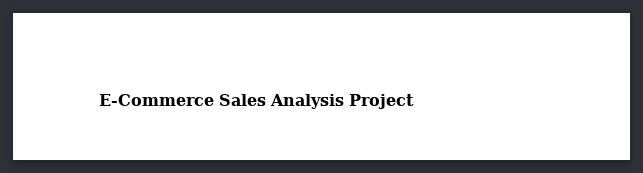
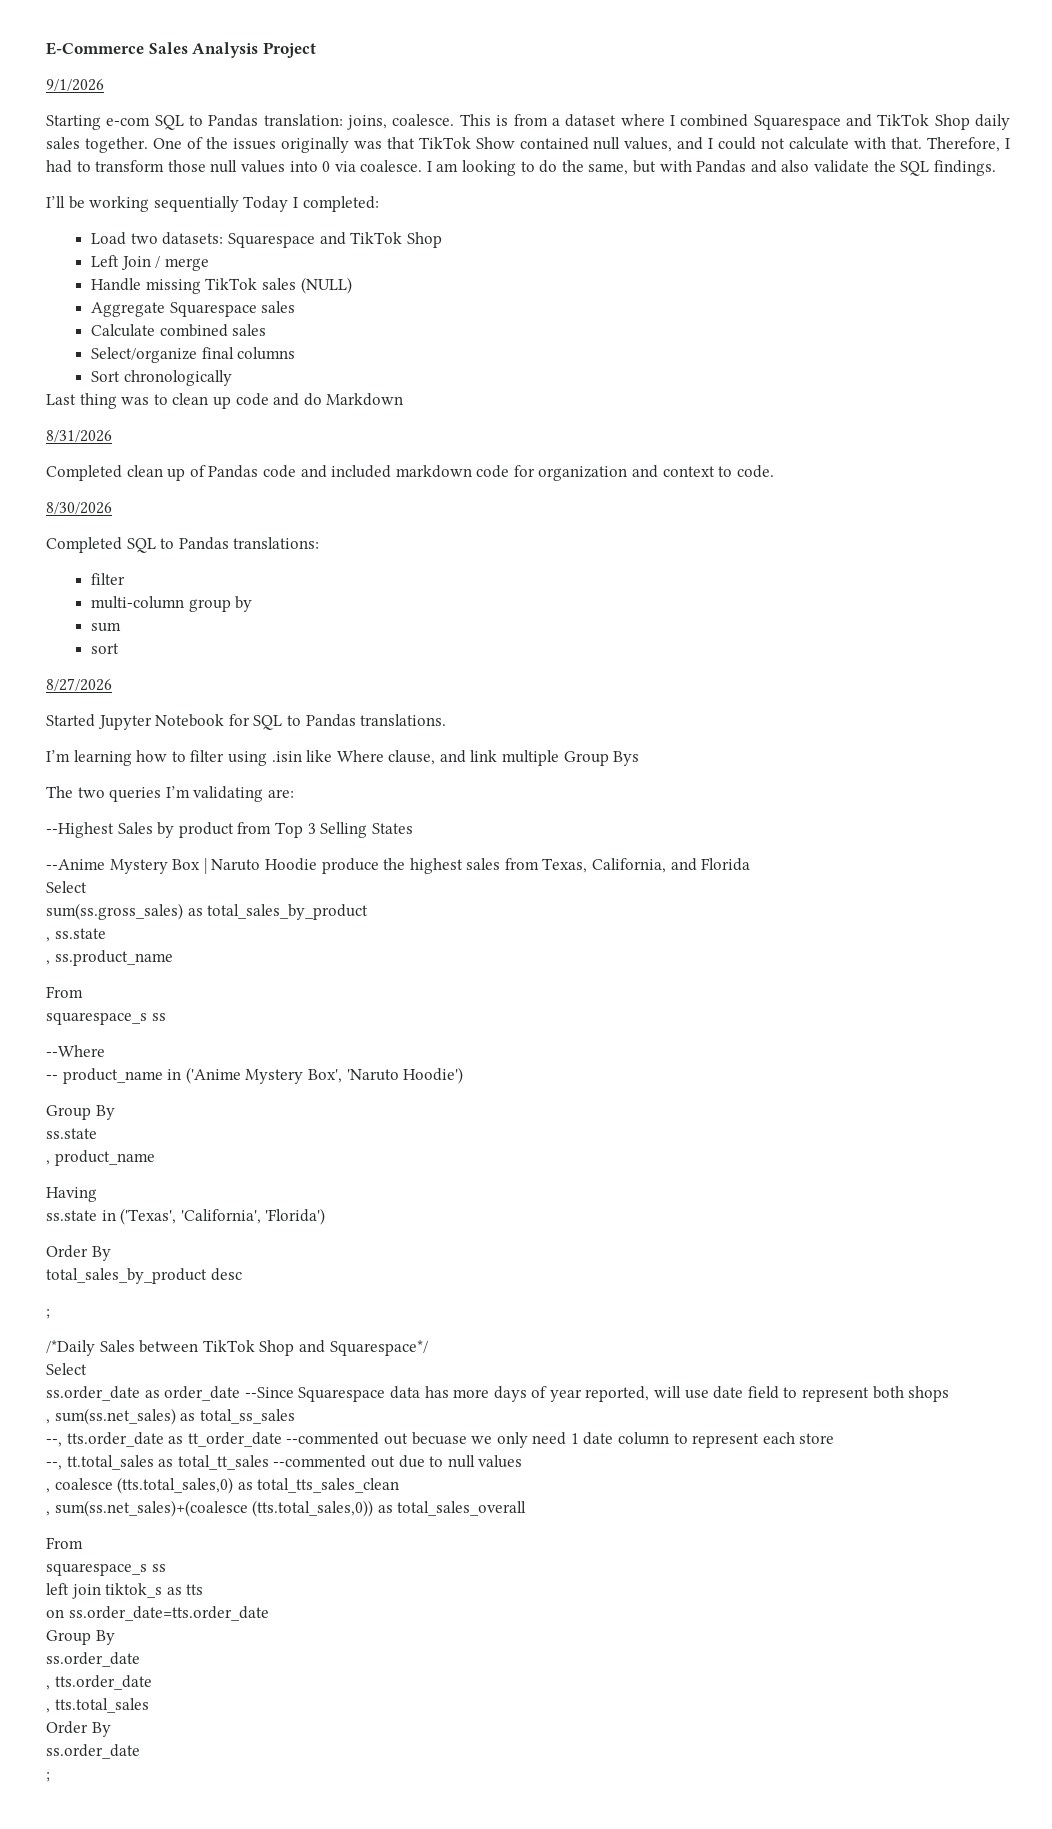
+ 9/1/2026
+ Starting e-com SQL to Pandas translation: joins, coalesce. This is from a dataset where I combined Squarespace and TikTok Shop daily sales together. One of the issues originally was that TikTok Show contained null values, and I could not calculate with that. Therefore, I had to transform those null values into 0 via coalesce. I am looking to do the same, but with Pandas and also validate the SQL findings.
+ I’ll be working sequentially Today I completed:
+ Load two datasets: Squarespace and TikTok Shop
+ Left Join / merge
+ Handle missing TikTok sales (NULL)
+ Aggregate Squarespace sales
+ Calculate combined sales
+ Select/organize final columns
+ Sort chronologically
+ Last thing was to clean up code and do Markdown
+ 8/31/2026
+ Completed clean up of Pandas code and included markdown code for organization and context to code.
+ 8/30/2026
+ Completed SQL to Pandas translations:
+ filter
+ multi-column group by
+ sum
+ sort
+ 8/27/2026
+ Started Jupyter Notebook for SQL to Pandas translations.
+ I’m learning how to filter using .isin like Where clause, and link multiple Group Bys
+ The two queries I’m validating are:
+ --Highest Sales by product from Top 3 Selling States
+ --Anime Mystery Box | Naruto Hoodie produce the highest sales from Texas, California, and Florida
+ Select
+ sum(ss.gross_sales) as total_sales_by_product
+ , ss.state
+ , ss.product_name
+ From
+ squarespace_s ss
+ --Where
+ -- product_name in ('Anime Mystery Box', 'Naruto Hoodie')
+ Group By
+ ss.state
+ , product_name
+ Having
+ ss.state in ('Texas', 'California', 'Florida')
+ Order By
+ total_sales_by_product desc
+ ;
+ /*Daily Sales between TikTok Shop and Squarespace*/
+ Select
+ ss.order_date as order_date --Since Squarespace data has more days of year reported, will use date field to represent both shops
+ , sum(ss.net_sales) as total_ss_sales
+ --, tts.order_date as tt_order_date --commented out becuase we only need 1 date column to represent each store
+ --, tt.total_sales as total_tt_sales --commented out due to null values
+ , coalesce (tts.total_sales,0) as total_tts_sales_clean
+ , sum(ss.net_sales)+(coalesce (tts.total_sales,0)) as total_sales_overall
+ From
+ squarespace_s ss
+ left join tiktok_s as tts
+ on ss.order_date=tts.order_date
+ Group By
+ ss.order_date
+ , tts.order_date
+ , tts.total_sales
+ Order By
+ ss.order_date
+ ;

